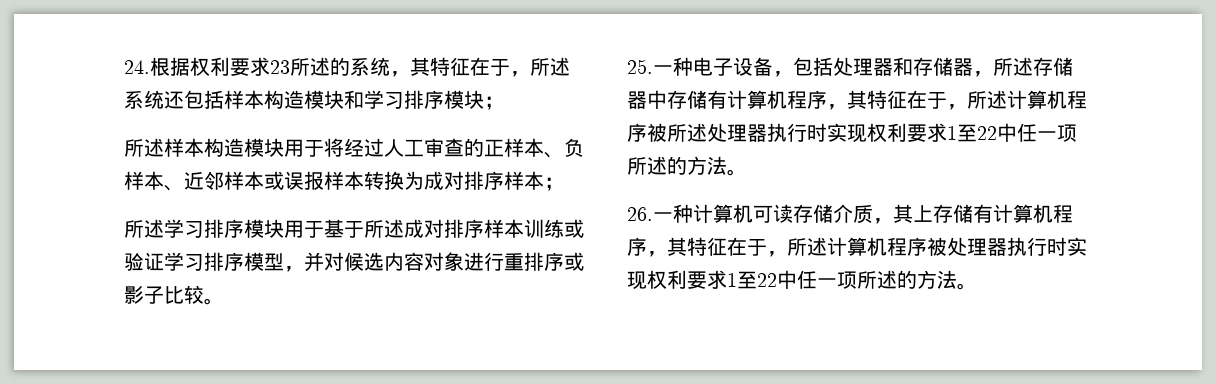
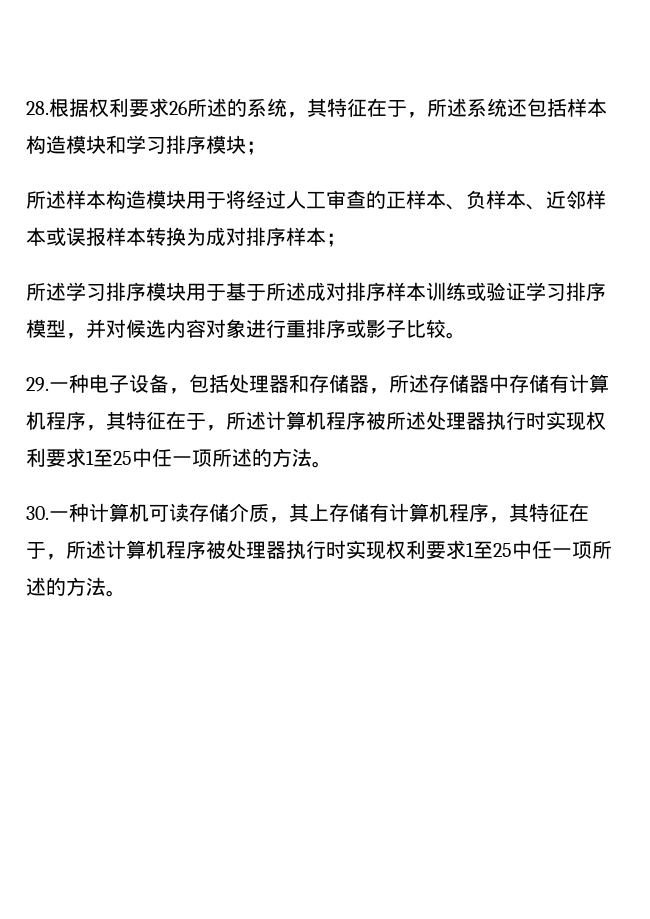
- 24.根据权利要求23所述的系统，其特征在于，所述系统还包括样本构造模块和学习排序模块；
+ 28.根据权利要求26所述的系统，其特征在于，所述系统还包括样本构造模块和学习排序模块；
- 25.一种电子设备，包括处理器和存储器，所述存储器中存储有计算机程序，其特征在于，所述计算机程序被所述处理器执行时实现权利要求1至22中任一项所述的方法。
+ 29.一种电子设备，包括处理器和存储器，所述存储器中存储有计算机程序，其特征在于，所述计算机程序被所述处理器执行时实现权利要求1至25中任一项所述的方法。
- 26.一种计算机可读存储介质，其上存储有计算机程序，其特征在于，所述计算机程序被处理器执行时实现权利要求1至22中任一项所述的方法。
+ 30.一种计算机可读存储介质，其上存储有计算机程序，其特征在于，所述计算机程序被处理器执行时实现权利要求1至25中任一项所述的方法。

